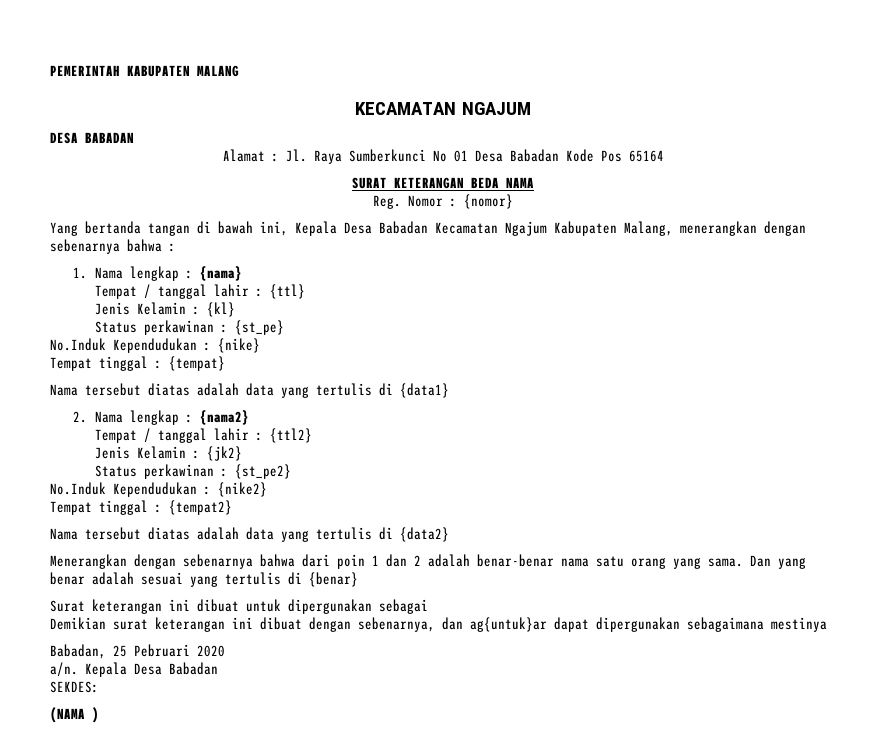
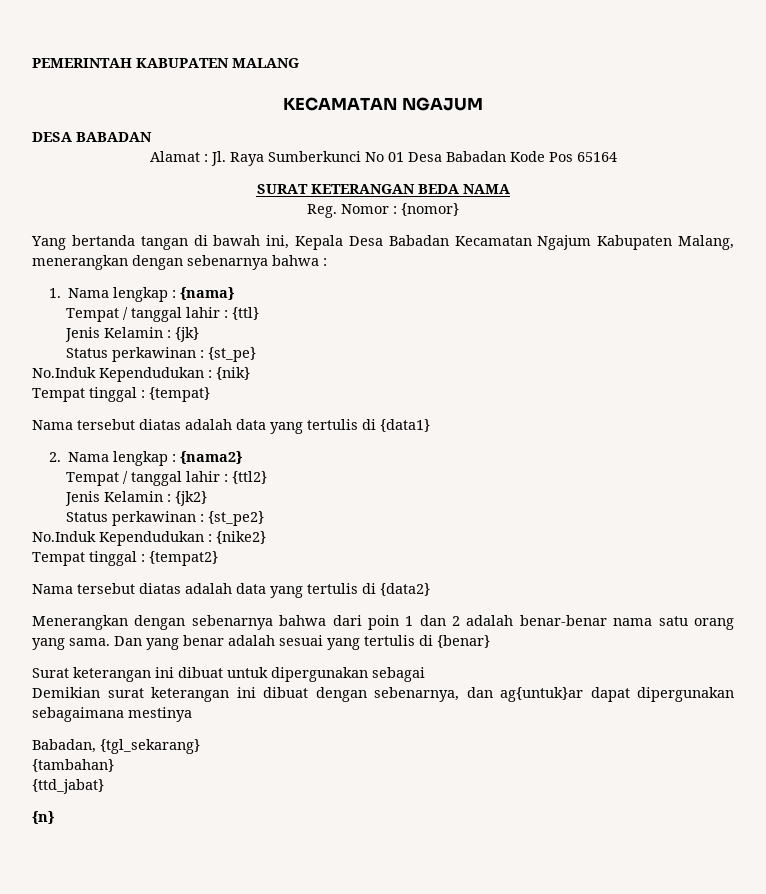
- Jenis Kelamin : {kl}
+ Jenis Kelamin : {jk}
- No.Induk Kependudukan : {nike}
+ No.Induk Kependudukan : {nik}
- Babadan, 25 Pebruari 2020
- a/n. Kepala Desa Babadan
- SEKDES:
- (NAMA )
+ Babadan, {tgl_sekarang}
+ {tambahan}
+ {ttd_jabat}
+ {n}

